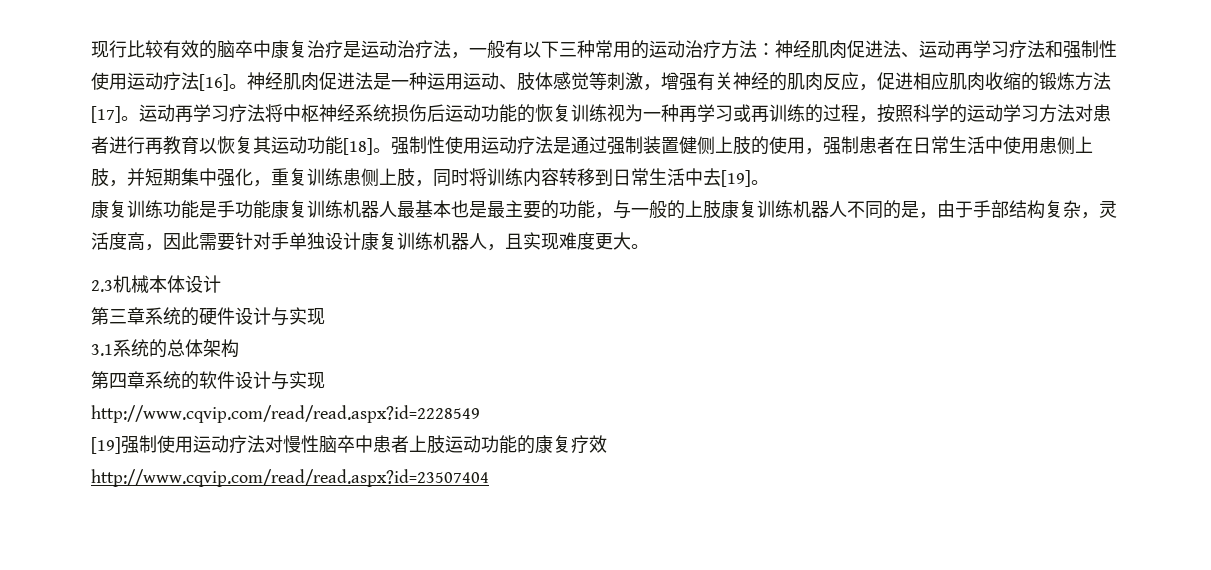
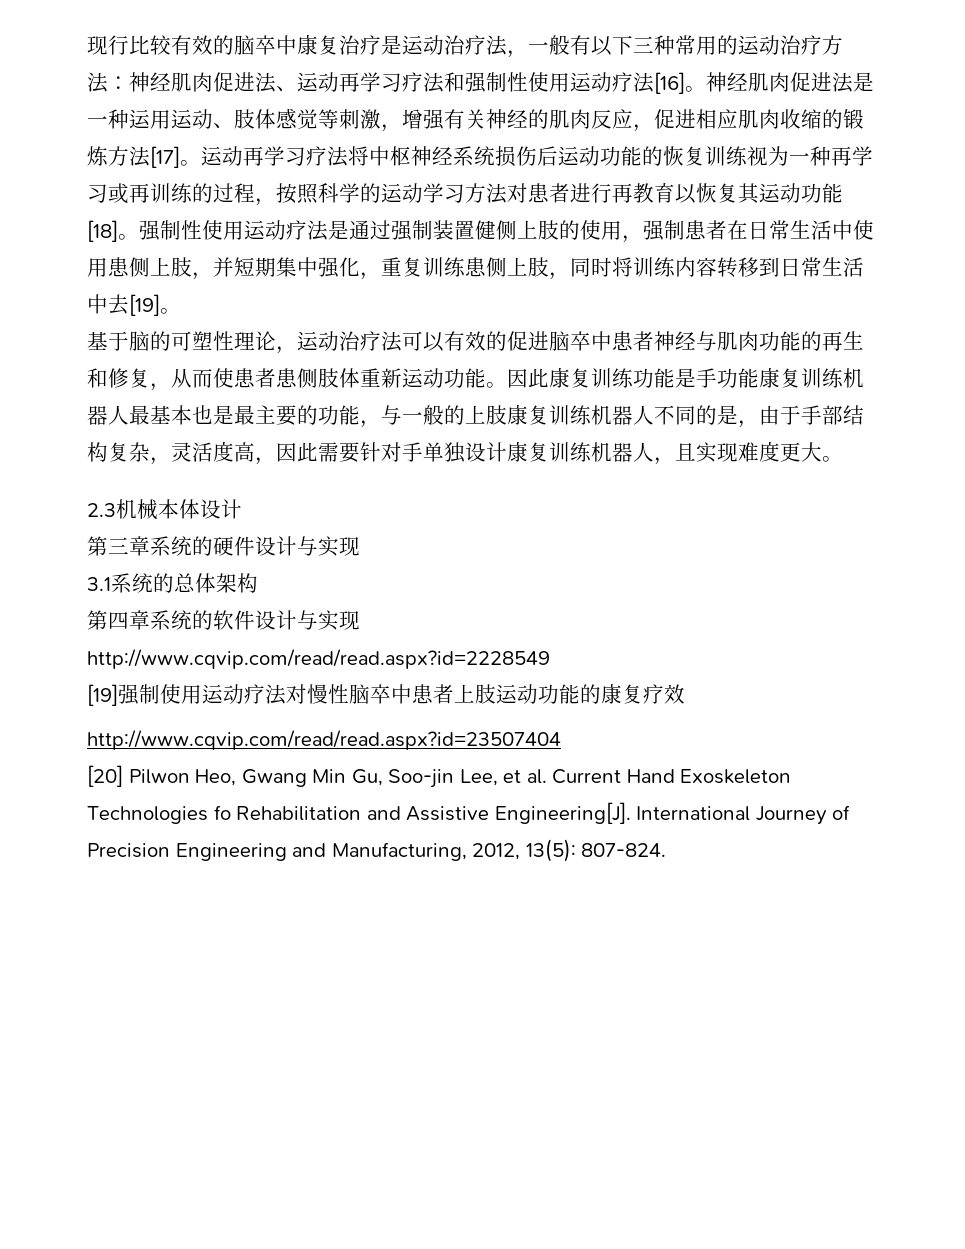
- 康复训练功能是手功能康复训练机器人最基本也是最主要的功能，与一般的上肢康复训练机器人不同的是，由于手部结构复杂，灵活度高，因此需要针对手单独设计康复训练机器人，且实现难度更大。
+ 基于脑的可塑性理论，运动治疗法可以有效的促进脑卒中患者神经与肌肉功能的再生和修复，从而使患者患侧肢体重新运动功能。因此康复训练功能是手功能康复训练机器人最基本也是最主要的功能，与一般的上肢康复训练机器人不同的是，由于手部结构复杂，灵活度高，因此需要针对手单独设计康复训练机器人，且实现难度更大。
+ [20] Pilwon Heo, Gwang Min Gu, Soo-jin Lee, et al. Current Hand Exoskeleton Technologies fo Rehabilitation and Assistive Engineering[J]. International Journey of Precision Engineering and Manufacturing, 2012, 13(5): 807-824.

